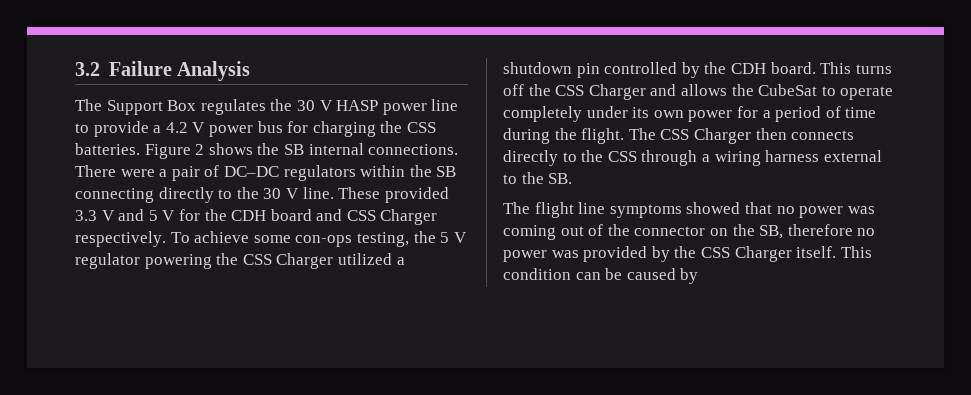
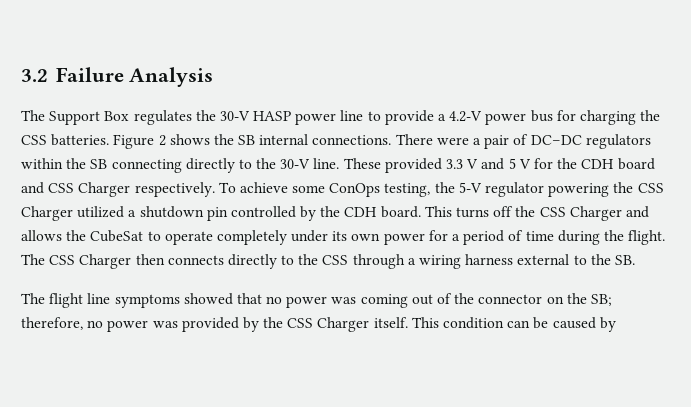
- The Support Box regulates the 30 V HASP power line to provide a 4.2 V power bus for charging the CSS batteries.
+ The Support Box regulates the 30-V HASP power line to provide a 4.2-V power bus for charging the CSS batteries.
- There were a pair of DC–DC regulators within the SB connecting directly to the 30 V line.
+ There were a pair of DC–DC regulators within the SB connecting directly to the 30-V line.
- To achieve some con-ops testing, the 5 V regulator powering the CSS Charger utilized a shutdown pin controlled by the CDH board.
+ To achieve some ConOps testing, the 5-V regulator powering the CSS Charger utilized a shutdown pin controlled by the CDH board.
- The flight line symptoms showed that no power was coming out of the connector on the SB, therefore no power was provided by the CSS Charger itself.
+ The flight line symptoms showed that no power was coming out of the connector on the SB; therefore, no power was provided by the CSS Charger itself.

